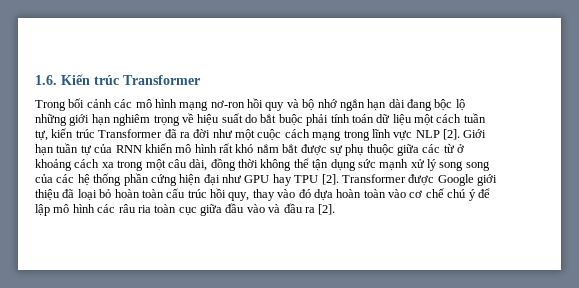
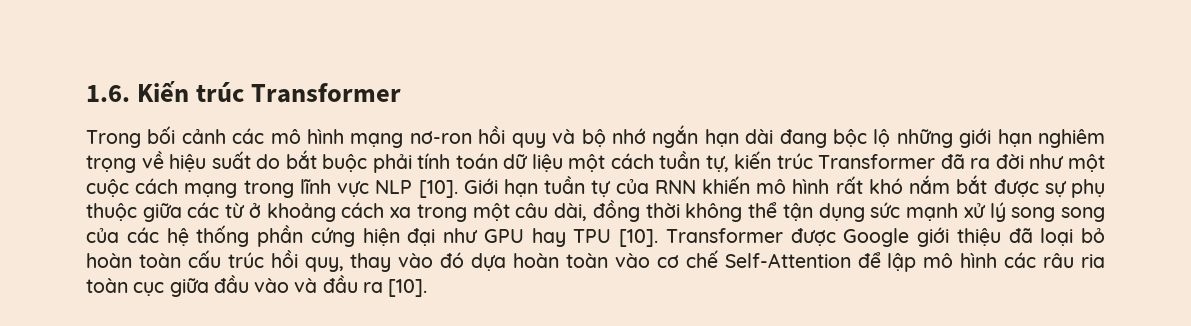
- Trong bối cảnh các mô hình mạng nơ-ron hồi quy và bộ nhớ ngắn hạn dài đang bộc lộ những giới hạn nghiêm trọng về hiệu suất do bắt buộc phải tính toán dữ liệu một cách tuần tự, kiến trúc Transformer đã ra đời như một cuộc cách mạng trong lĩnh vực NLP [2].
+ Trong bối cảnh các mô hình mạng nơ-ron hồi quy và bộ nhớ ngắn hạn dài đang bộc lộ những giới hạn nghiêm trọng về hiệu suất do bắt buộc phải tính toán dữ liệu một cách tuần tự, kiến trúc Transformer đã ra đời như một cuộc cách mạng trong lĩnh vực NLP [10].
- Giới hạn tuần tự của RNN khiến mô hình rất khó nắm bắt được sự phụ thuộc giữa các từ ở khoảng cách xa trong một câu dài, đồng thời không thể tận dụng sức mạnh xử lý song song của các hệ thống phần cứng hiện đại như GPU hay TPU [2].
+ Giới hạn tuần tự của RNN khiến mô hình rất khó nắm bắt được sự phụ thuộc giữa các từ ở khoảng cách xa trong một câu dài, đồng thời không thể tận dụng sức mạnh xử lý song song của các hệ thống phần cứng hiện đại như GPU hay TPU [10].
- Transformer được Google giới thiệu đã loại bỏ hoàn toàn cấu trúc hồi quy, thay vào đó dựa hoàn toàn vào cơ chế chú ý để lập mô hình các râu ria toàn cục giữa đầu vào và đầu ra [2].
+ Transformer được Google giới thiệu đã loại bỏ hoàn toàn cấu trúc hồi quy, thay vào đó dựa hoàn toàn vào cơ chế Self-Attention để lập mô hình các râu ria toàn cục giữa đầu vào và đầu ra [10].

